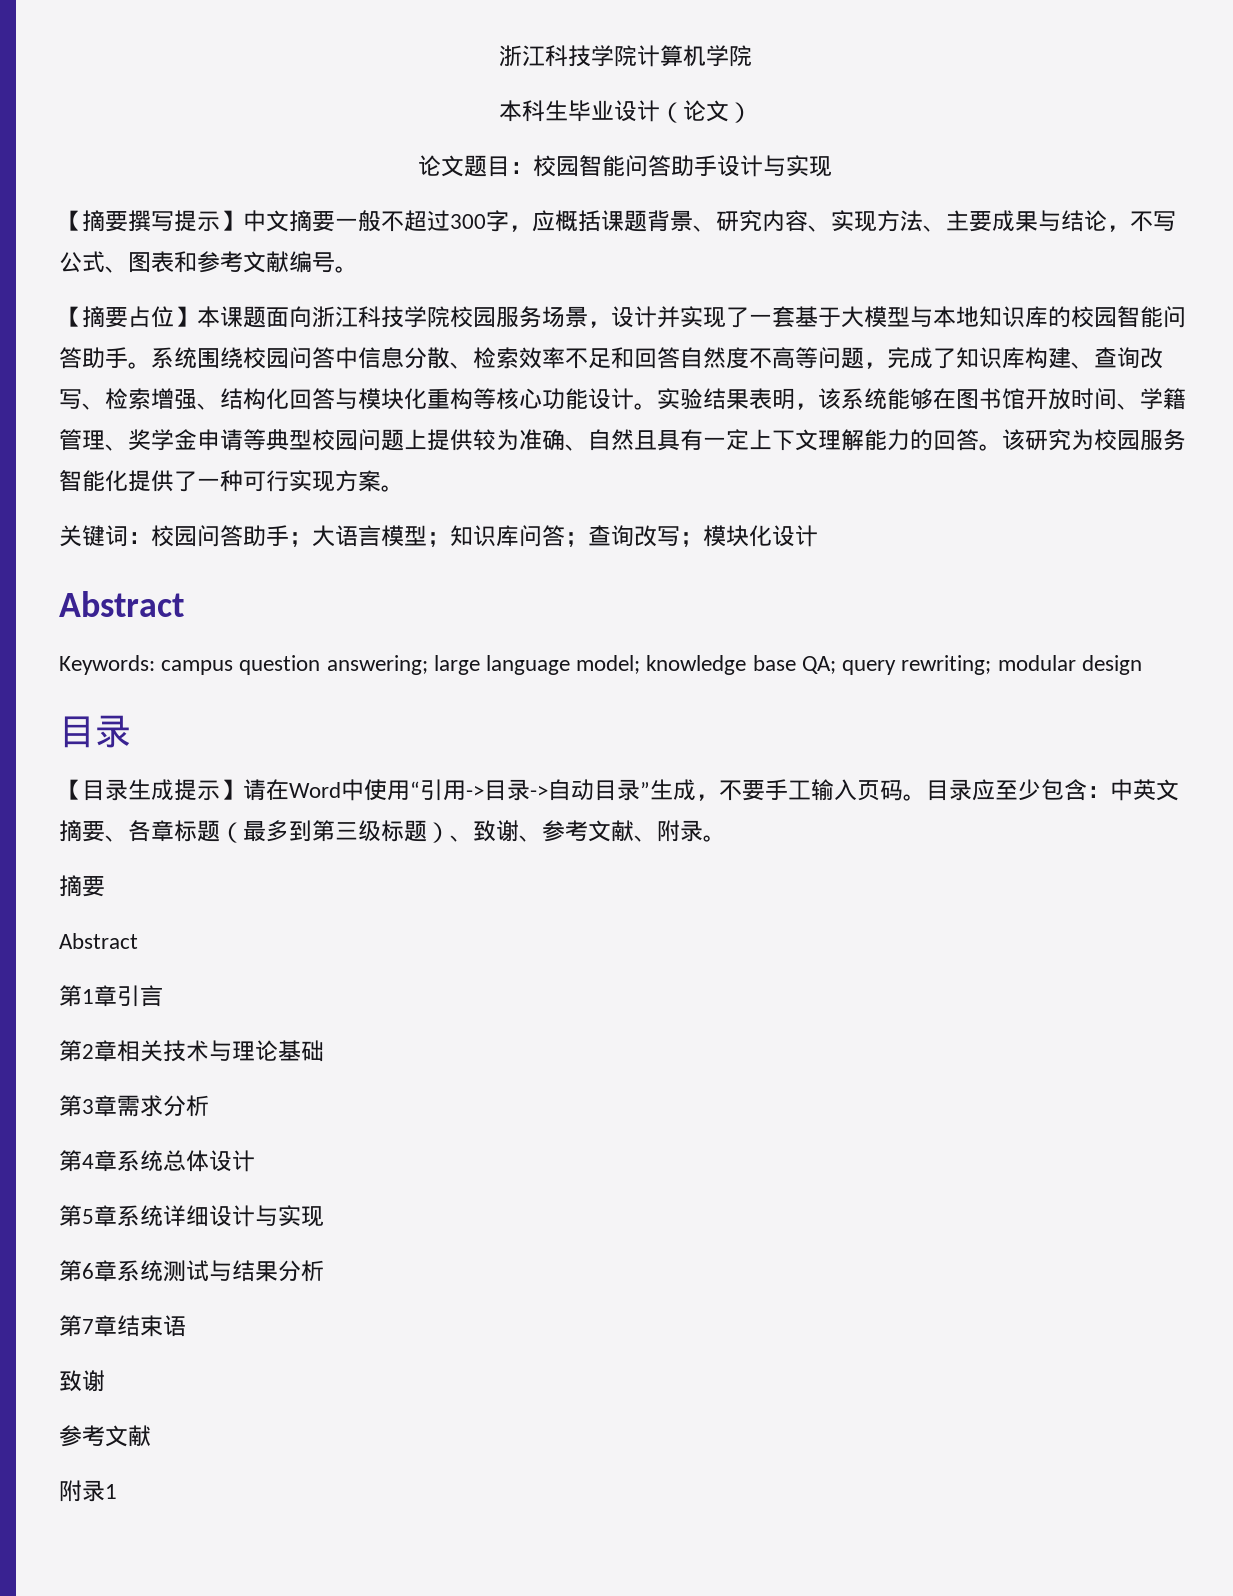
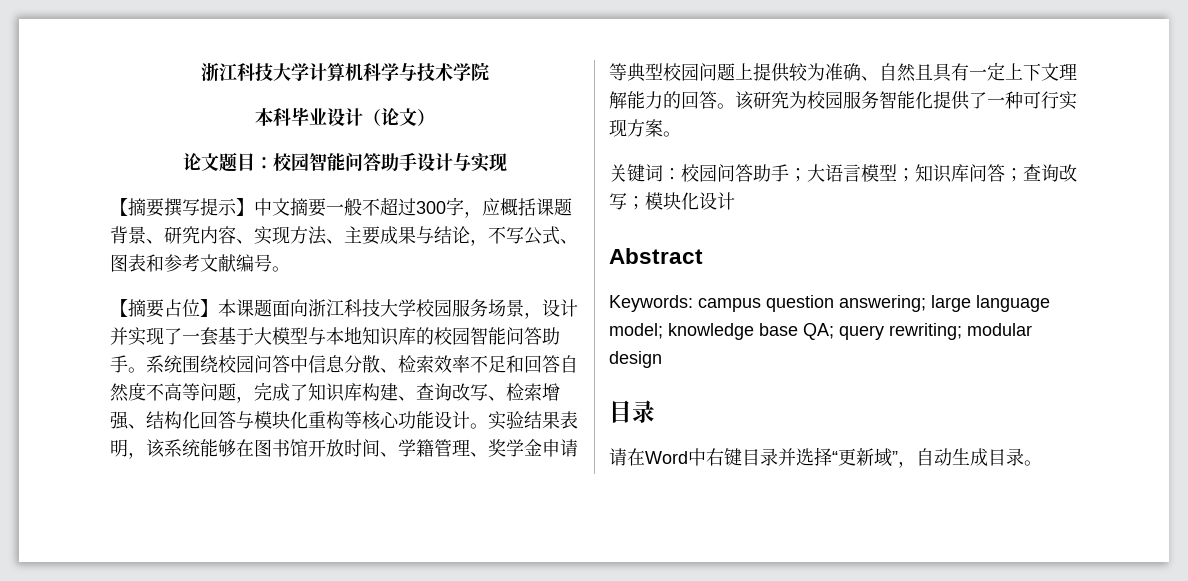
- 浙江科技学院计算机学院
+ 浙江科技大学计算机科学与技术学院
- 本科生毕业设计（论文）
+ 本科毕业设计（论文）
- 【摘要占位】本课题面向浙江科技学院校园服务场景，设计并实现了一套基于大模型与本地知识库的校园智能问答助手。
+ 【摘要占位】本课题面向浙江科技大学校园服务场景，设计并实现了一套基于大模型与本地知识库的校园智能问答助手。
- 【目录生成提示】请在Word中使用“引用->目录->自动目录”生成，不要手工输入页码。目录应至少包含：中英文摘要、各章标题（最多到第三级标题）、致谢、参考文献、附录。
- 摘要
- Abstract
- 第1章引言
- 第2章相关技术与理论基础
- 第3章需求分析
- 第4章系统总体设计
- 第5章系统详细设计与实现
- 第6章系统测试与结果分析
- 第7章结束语
- 致谢
- 参考文献
- 附录1
+ 请在Word中右键目录并选择“更新域”，自动生成目录。

